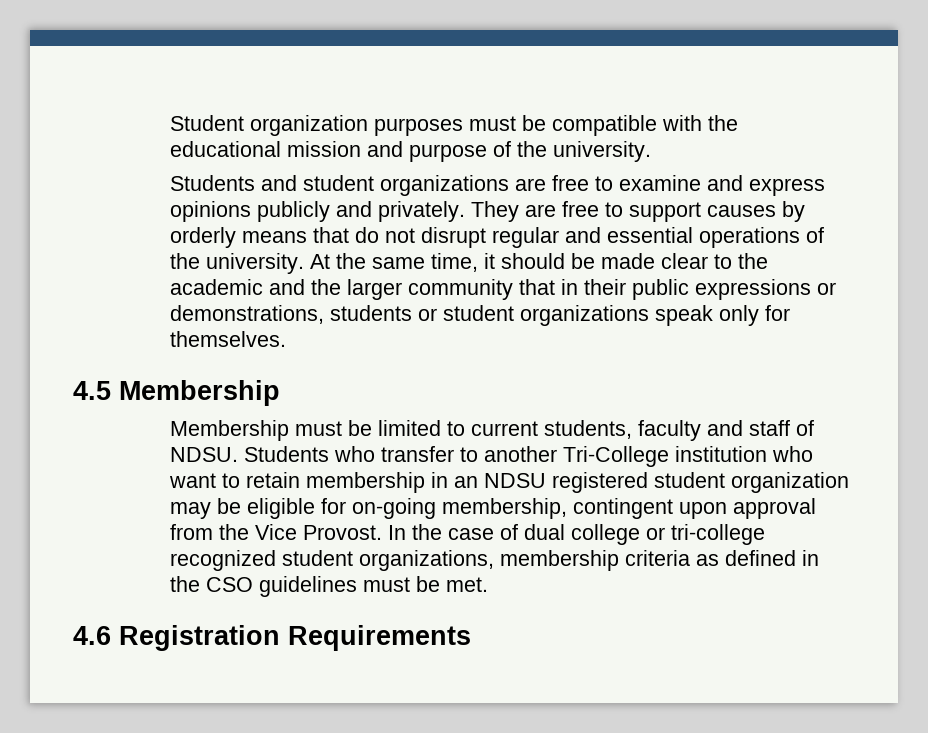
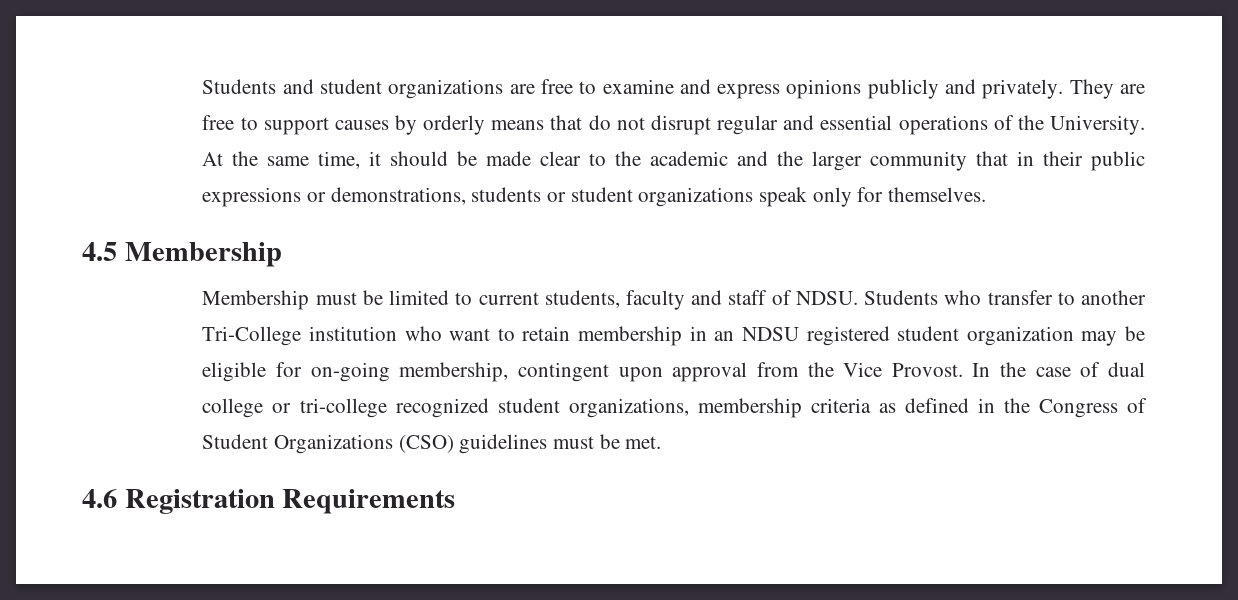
- Student organization purposes must be compatible with the educational mission and purpose of the university.
- They are free to support causes by orderly means that do not disrupt regular and essential operations of the university.
+ They are free to support causes by orderly means that do not disrupt regular and essential operations of the University.
- In the case of dual college or tri-college recognized student organizations, membership criteria as defined in the CSO guidelines must be met.
+ In the case of dual college or tri-college recognized student organizations, membership criteria as defined in the Congress of Student Organizations (CSO) guidelines must be met.

